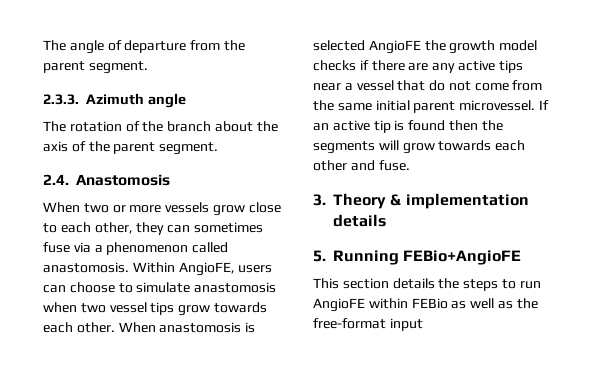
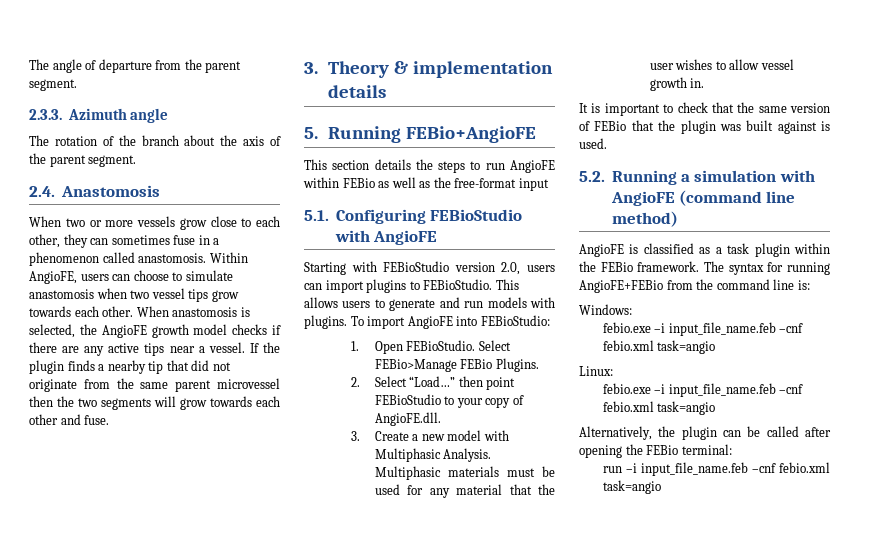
- When two or more vessels grow close to each other, they can sometimes fuse via a phenomenon called anastomosis.
+ When two or more vessels grow close to each other, they can sometimes fuse in a phenomenon called anastomosis.
- When anastomosis is selected AngioFE the growth model checks if there are any active tips near a vessel that do not come from the same initial parent microvessel. If an active tip is found then the segments will grow towards each other and fuse.
+ When anastomosis is selected, the AngioFE growth model checks if there are any active tips near a vessel. If the plugin finds a nearby tip that did not originate from the same parent microvessel then the two segments will grow towards each other and fuse.
+ 5.1. Configuring FEBioStudio with AngioFE
+ Starting with FEBioStudio version 2.0, users can import plugins to FEBioStudio. This allows users to generate and run models with plugins. To import AngioFE into FEBioStudio:
+ 1. Open FEBioStudio. Select FEBio>Manage FEBio Plugins.
+ 2. Select “Load…” then point FEBioStudio to your copy of AngioFE.dll.
+ 3. Create a new model with Multiphasic Analysis. Multiphasic materials must be used for any material that the user wishes to allow vessel growth in.
+ It is important to check that the same version of FEBio that the plugin was built against is used.
+ 5.2. Running a simulation with AngioFE (command line method)
+ AngioFE is classified as a task plugin within the FEBio framework. The syntax for running AngioFE+FEBio from the command line is:
+ Windows:
+ febio.exe –i input_file_name.feb –cnf febio.xml task=angio
+ Linux:
+ febio.exe –i input_file_name.feb –cnf febio.xml task=angio
+ Alternatively, the plugin can be called after opening the FEBio terminal:
+ run –i input_file_name.feb –cnf febio.xml task=angio

